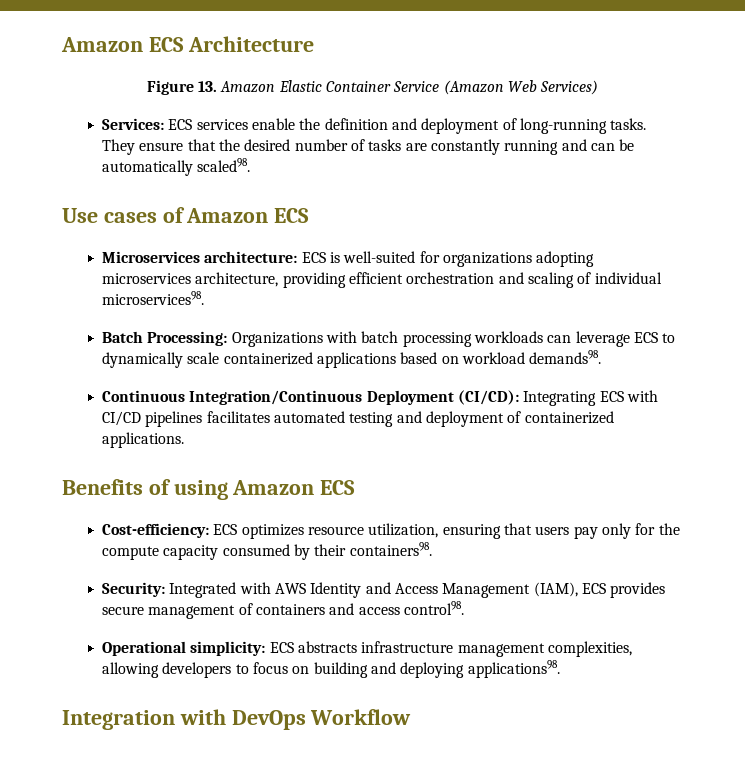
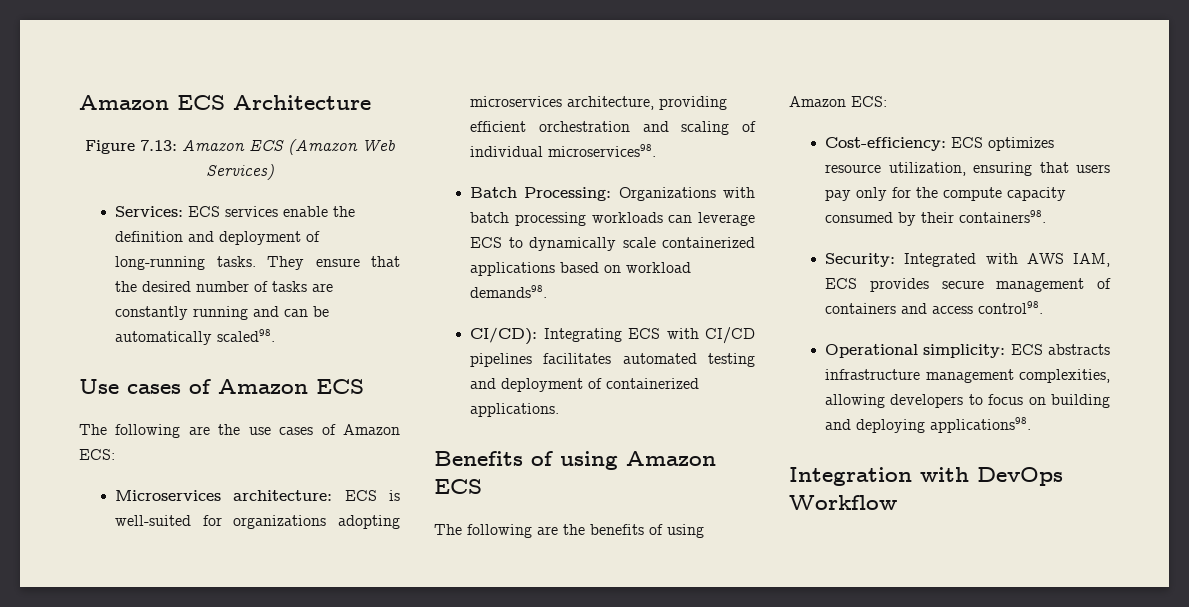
- Figure 13. Amazon Elastic Container Service (Amazon Web Services)
+ Figure 7.13: Amazon ECS (Amazon Web Services)
+ The following are the use cases of Amazon ECS:
- Continuous Integration/Continuous Deployment (CI/CD): Integrating ECS with CI/CD pipelines facilitates automated testing and deployment of containerized applications.
+ CI/CD): Integrating ECS with CI/CD pipelines facilitates automated testing and deployment of containerized applications.
+ The following are the benefits of using Amazon ECS:
- Security: Integrated with AWS Identity and Access Management (IAM), ECS provides secure management of containers and access control98.
+ Security: Integrated with AWS IAM, ECS provides secure management of containers and access control98.

